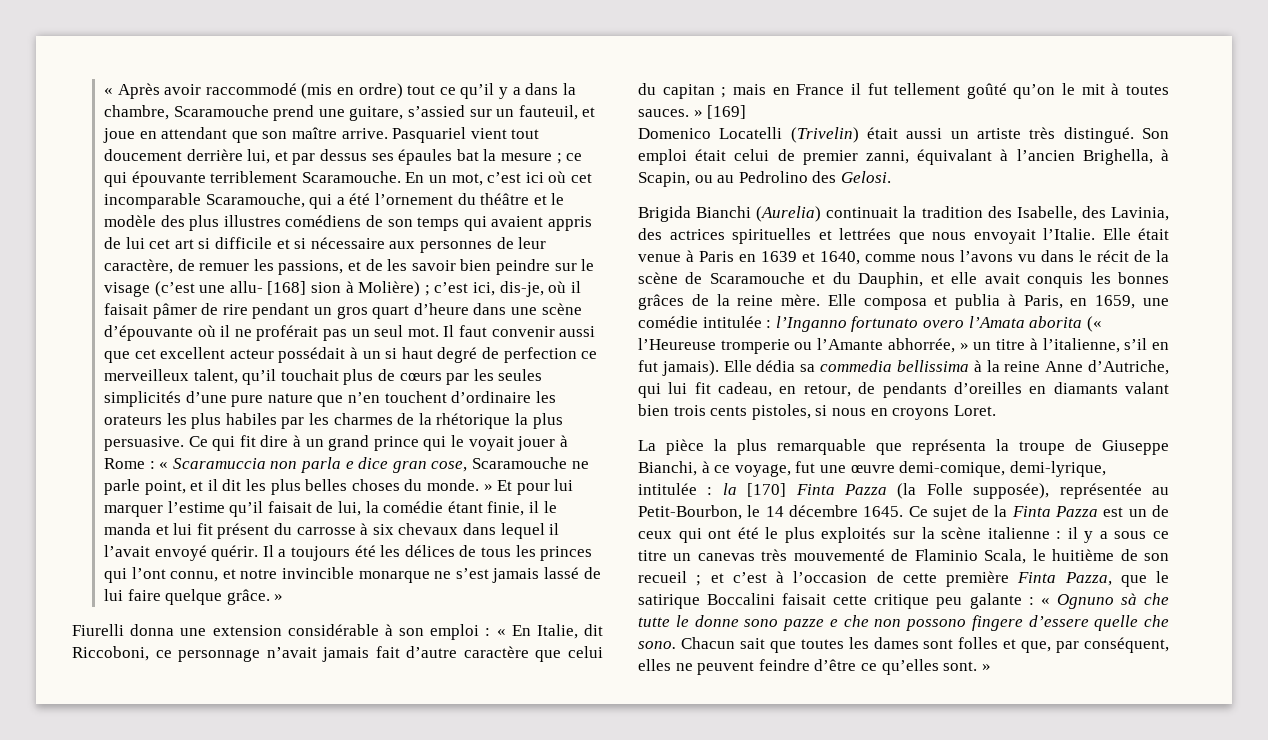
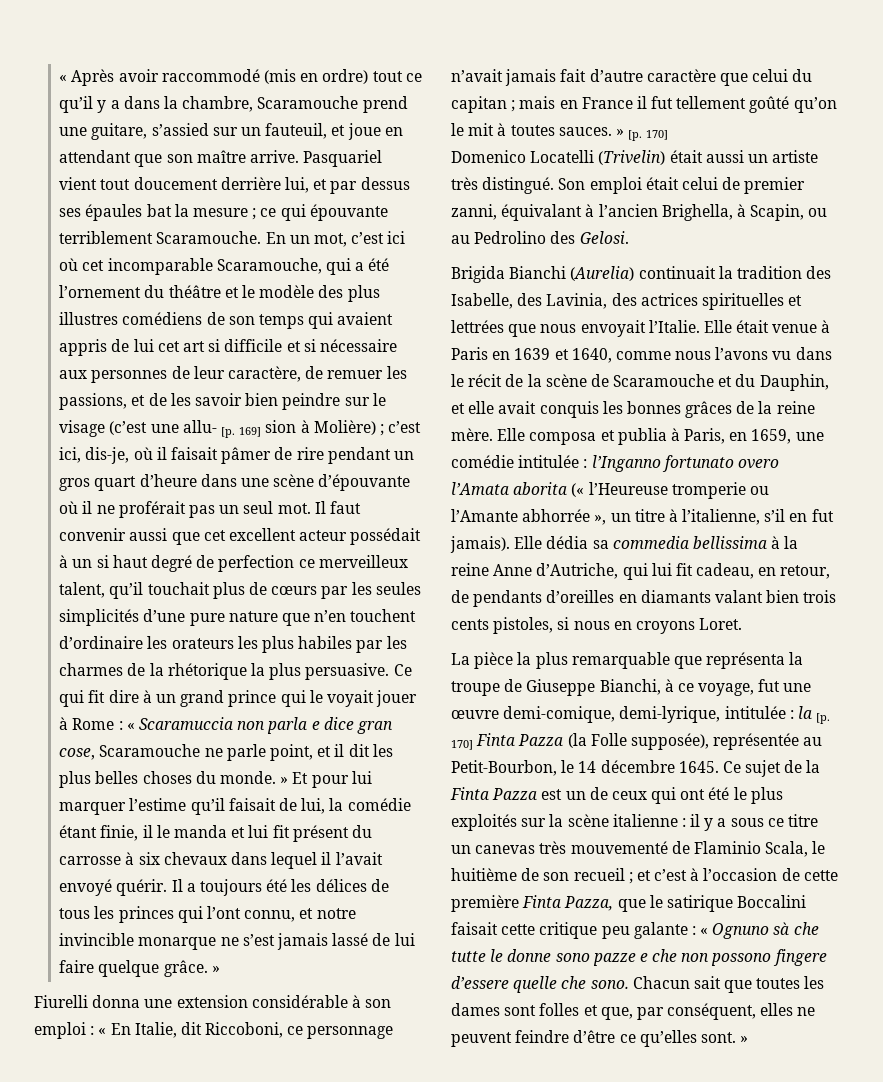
- En un mot, c’est ici où cet incomparable Scaramouche, qui a été l’ornement du théâtre et le modèle des plus illustres comédiens de son temps qui avaient appris de lui cet art si difficile et si nécessaire aux personnes de leur caractère, de remuer les passions, et de les savoir bien peindre sur le visage (c’est une allu- [168] sion à Molière) ;
+ En un mot, c’est ici où cet incomparable Scaramouche, qui a été l’ornement du théâtre et le modèle des plus illustres comédiens de son temps qui avaient appris de lui cet art si difficile et si nécessaire aux personnes de leur caractère, de remuer les passions, et de les savoir bien peindre sur le visage (c’est une allu- [p. 169] sion à Molière) ;
- Fiurelli donna une extension considérable à son emploi : « En Italie, dit Riccoboni, ce personnage n’avait jamais fait d’autre caractère que celui du capitan ; mais en France il fut tellement goûté qu’on le mit à toutes sauces. » [169]
+ Fiurelli donna une extension considérable à son emploi : « En Italie, dit Riccoboni, ce personnage n’avait jamais fait d’autre caractère que celui du capitan ; mais en France il fut tellement goûté qu’on le mit à toutes sauces. » [p. 170]
- Elle composa et publia à Paris, en 1659, une comédie intitulée : l’Inganno fortunato overo l’Amata aborita (« l’Heureuse tromperie ou l’Amante abhorrée, » un titre à l’italienne, s’il en fut jamais).
+ Elle composa et publia à Paris, en 1659, une comédie intitulée : l’Inganno fortunato overo l’Amata aborita (« l’Heureuse tromperie ou l’Amante abhorrée », un titre à l’italienne, s’il en fut jamais).
- La pièce la plus remarquable que représenta la troupe de Giuseppe Bianchi, à ce voyage, fut une œuvre demi-comique, demi-lyrique, intitulée : la [170] Finta Pazza (la Folle supposée), représentée au Petit-Bourbon, le 14 décembre 1645.
+ La pièce la plus remarquable que représenta la troupe de Giuseppe Bianchi, à ce voyage, fut une œuvre demi-comique, demi-lyrique, intitulée : la [p. 170] Finta Pazza (la Folle supposée), représentée au Petit-Bourbon, le 14 décembre 1645.

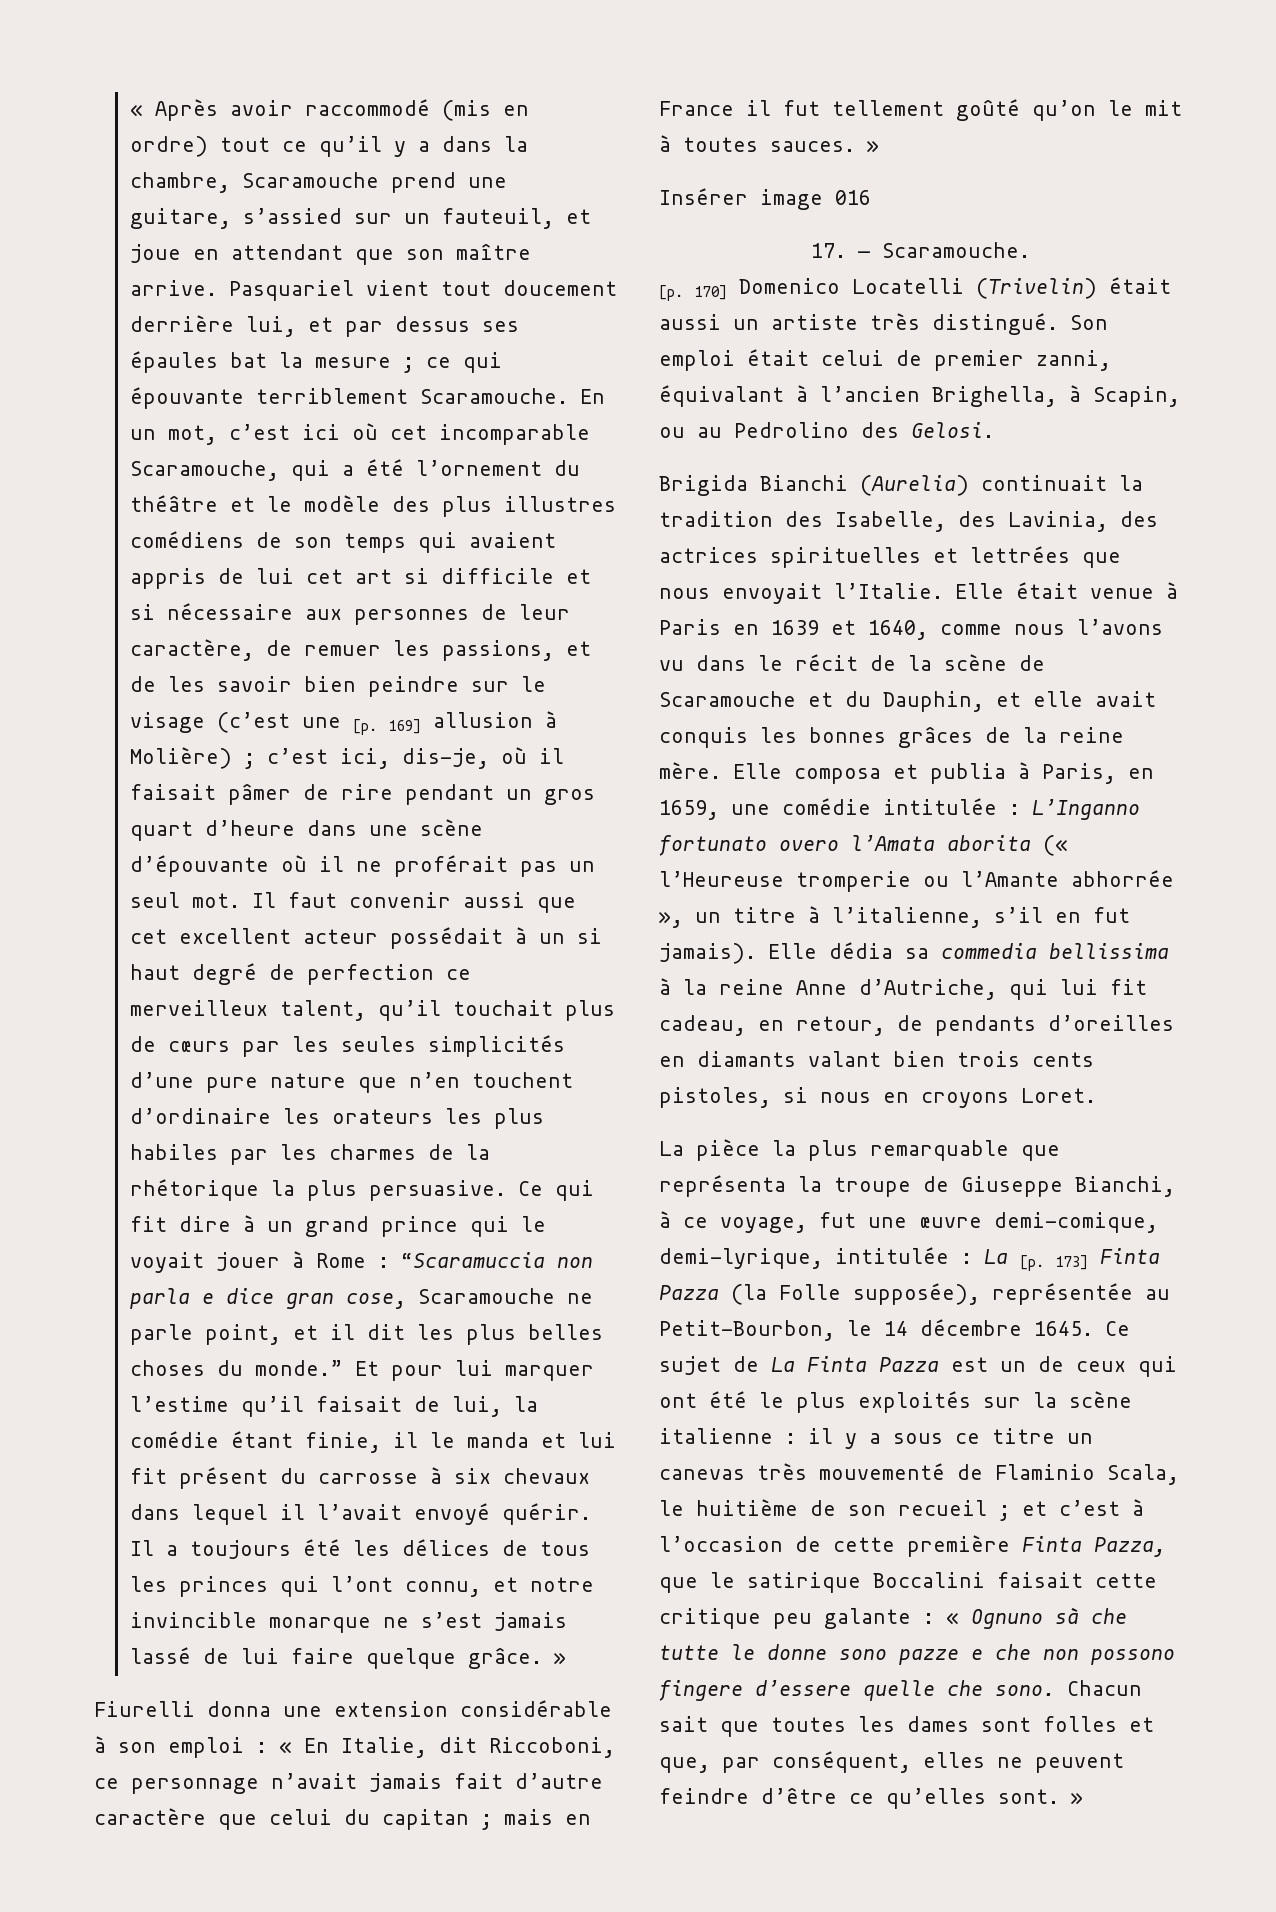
- En un mot, c’est ici où cet incomparable Scaramouche, qui a été l’ornement du théâtre et le modèle des plus illustres comédiens de son temps qui avaient appris de lui cet art si difficile et si nécessaire aux personnes de leur caractère, de remuer les passions, et de les savoir bien peindre sur le visage (c’est une allu- [p. 169] sion à Molière) ;
+ En un mot, c’est ici où cet incomparable Scaramouche, qui a été l’ornement du théâtre et le modèle des plus illustres comédiens de son temps qui avaient appris de lui cet art si difficile et si nécessaire aux personnes de leur caractère, de remuer les passions, et de les savoir bien peindre sur le visage (c’est une [p. 169] allusion à Molière) ;
- « Scaramuccia non parla e dice gran cose, Scaramouche ne parle point, et il dit les plus belles choses du monde. » Et pour lui marquer l’estime qu’il faisait de lui, la comédie étant finie, il le manda et lui fit présent du carrosse à six chevaux dans lequel il l’avait envoyé quérir.
+ “Scaramuccia non parla e dice gran cose, Scaramouche ne parle point, et il dit les plus belles choses du monde.” Et pour lui marquer l’estime qu’il faisait de lui, la comédie étant finie, il le manda et lui fit présent du carrosse à six chevaux dans lequel il l’avait envoyé quérir.
- Fiurelli donna une extension considérable à son emploi : « En Italie, dit Riccoboni, ce personnage n’avait jamais fait d’autre caractère que celui du capitan ; mais en France il fut tellement goûté qu’on le mit à toutes sauces. » [p. 170]
- Domenico Locatelli (Trivelin) était aussi un artiste très distingué.
+ Fiurelli donna une extension considérable à son emploi : « En Italie, dit Riccoboni, ce personnage n’avait jamais fait d’autre caractère que celui du capitan ; mais en France il fut tellement goûté qu’on le mit à toutes sauces. »
+ Insérer image 016
+ 17. — Scaramouche.
+ [p. 170] Domenico Locatelli (Trivelin) était aussi un artiste très distingué.
- Elle composa et publia à Paris, en 1659, une comédie intitulée : l’Inganno fortunato overo l’Amata aborita (« l’Heureuse tromperie ou l’Amante abhorrée », un titre à l’italienne, s’il en fut jamais).
+ Elle composa et publia à Paris, en 1659, une comédie intitulée : L’Inganno fortunato overo l’Amata aborita (« l’Heureuse tromperie ou l’Amante abhorrée », un titre à l’italienne, s’il en fut jamais).
- La pièce la plus remarquable que représenta la troupe de Giuseppe Bianchi, à ce voyage, fut une œuvre demi-comique, demi-lyrique, intitulée : la [p. 170] Finta Pazza (la Folle supposée), représentée au Petit-Bourbon, le 14 décembre 1645.
+ La pièce la plus remarquable que représenta la troupe de Giuseppe Bianchi, à ce voyage, fut une œuvre demi-comique, demi-lyrique, intitulée : La [p. 173] Finta Pazza (la Folle supposée), représentée au Petit-Bourbon, le 14 décembre 1645.
- Ce sujet de la Finta Pazza est un de ceux qui ont été le plus exploités sur la scène italienne :
+ Ce sujet de La Finta Pazza est un de ceux qui ont été le plus exploités sur la scène italienne :

